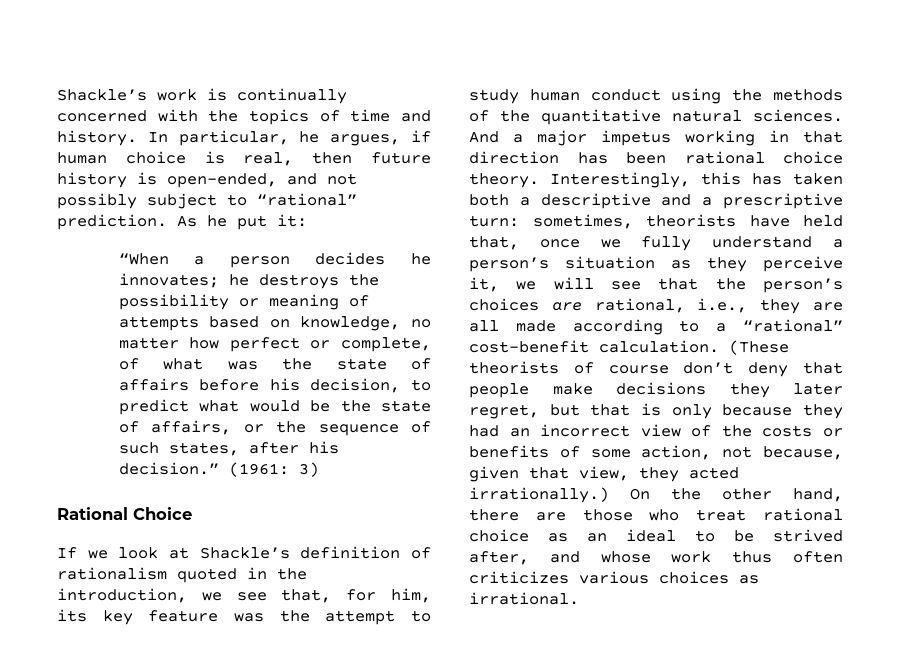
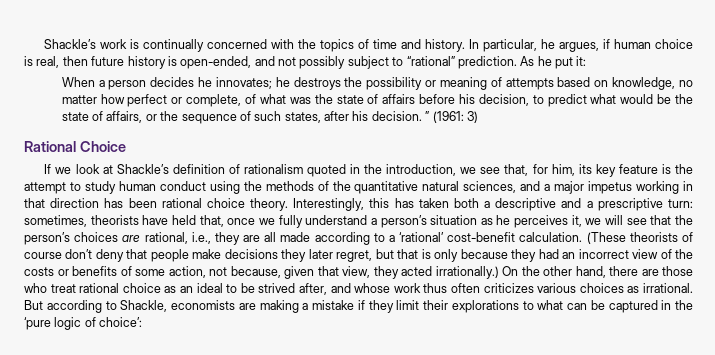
- “When a person decides he innovates; he destroys the possibility or meaning of attempts based on knowledge, no matter how perfect or complete, of what was the state of affairs before his decision, to predict what would be the state of affairs, or the sequence of such states, after his decision.” (1961: 3)
+ When a person decides he innovates; he destroys the possibility or meaning of attempts based on knowledge, no matter how perfect or complete, of what was the state of affairs before his decision, to predict what would be the state of affairs, or the sequence of such states, after his decision. ” (1961: 3)
- If we look at Shackle’s definition of rationalism quoted in the introduction, we see that, for him, its key feature was the attempt to study human conduct using the methods of the quantitative natural sciences. And a major impetus working in that direction has been rational choice theory.
+ If we look at Shackle’s definition of rationalism quoted in the introduction, we see that, for him, its key feature is the attempt to study human conduct using the methods of the quantitative natural sciences, and a major impetus working in that direction has been rational choice theory.
- Interestingly, this has taken both a descriptive and a prescriptive turn: sometimes, theorists have held that, once we fully understand a person’s situation as they perceive it, we will see that the person’s choices are rational, i.e., they are all made according to a “rational” cost-benefit calculation.
+ Interestingly, this has taken both a descriptive and a prescriptive turn: sometimes, theorists have held that, once we fully understand a person’s situation as he perceives it, we will see that the person’s choices are rational, i.e., they are all made according to a ‘rational’ cost-benefit calculation.
+ But according to Shackle, economists are making a mistake if they limit their explorations to what can be captured in the ‘pure logic of choice’:

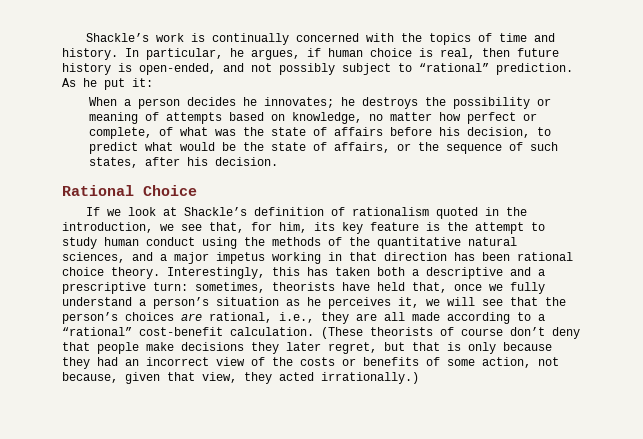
- When a person decides he innovates; he destroys the possibility or meaning of attempts based on knowledge, no matter how perfect or complete, of what was the state of affairs before his decision, to predict what would be the state of affairs, or the sequence of such states, after his decision. ” (1961: 3)
+ When a person decides he innovates; he destroys the possibility or meaning of attempts based on knowledge, no matter how perfect or complete, of what was the state of affairs before his decision, to predict what would be the state of affairs, or the sequence of such states, after his decision.
- Interestingly, this has taken both a descriptive and a prescriptive turn: sometimes, theorists have held that, once we fully understand a person’s situation as he perceives it, we will see that the person’s choices are rational, i.e., they are all made according to a ‘rational’ cost-benefit calculation.
+ Interestingly, this has taken both a descriptive and a prescriptive turn: sometimes, theorists have held that, once we fully understand a person’s situation as he perceives it, we will see that the person’s choices are rational, i.e., they are all made according to a “rational” cost-benefit calculation.
- On the other hand, there are those who treat rational choice as an ideal to be strived after, and whose work thus often criticizes various choices as irrational. But according to Shackle, economists are making a mistake if they limit their explorations to what can be captured in the ‘pure logic of choice’:

